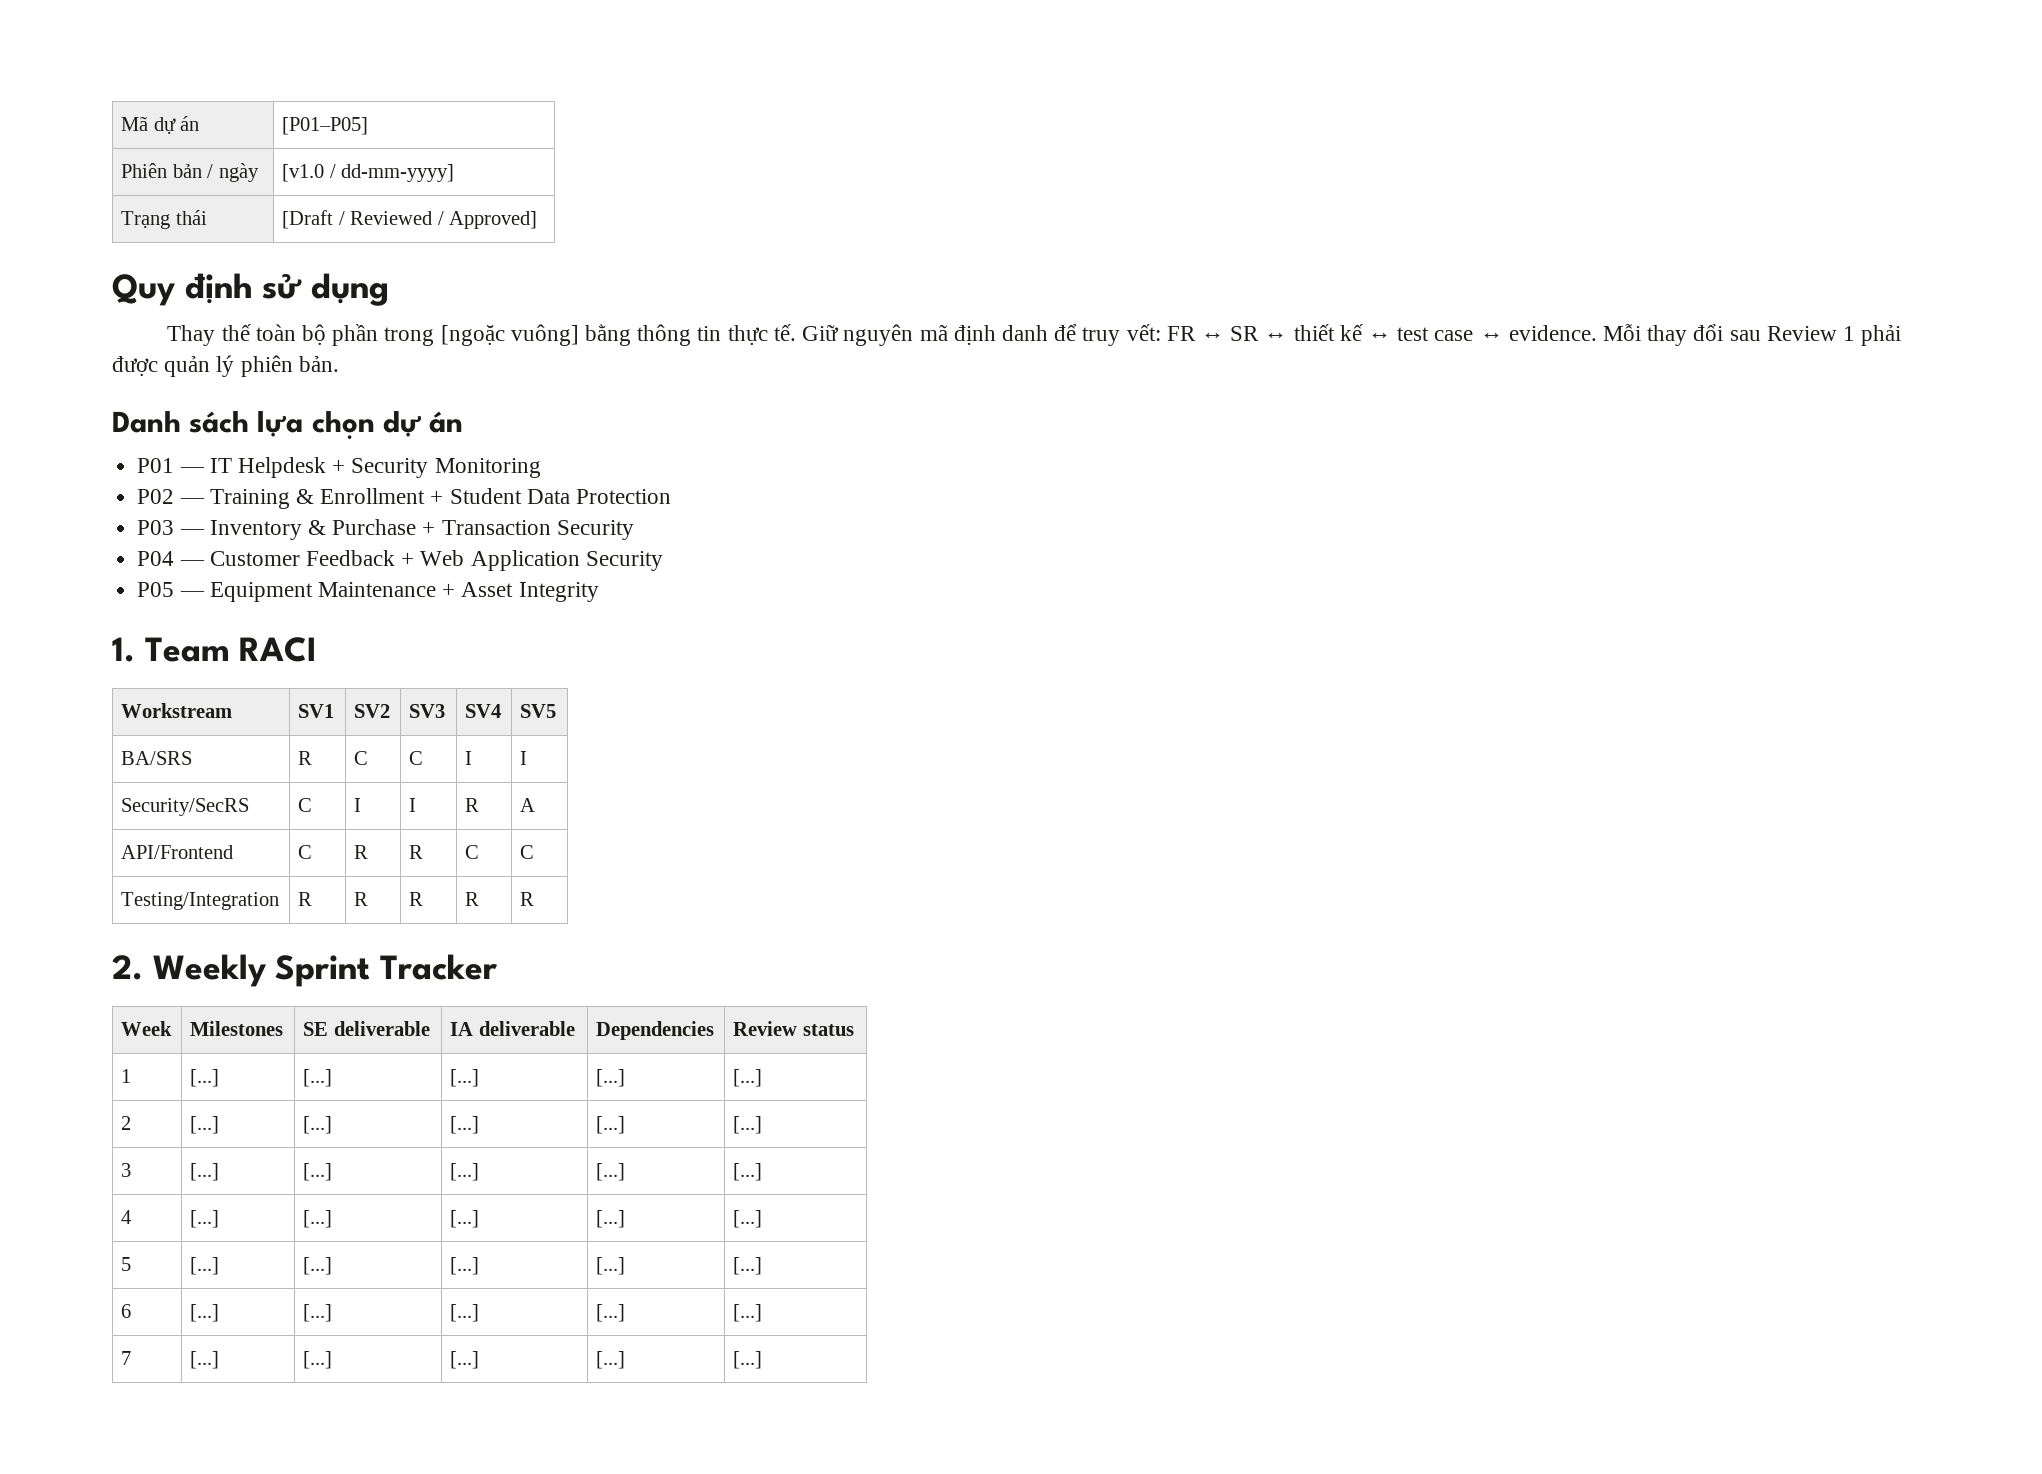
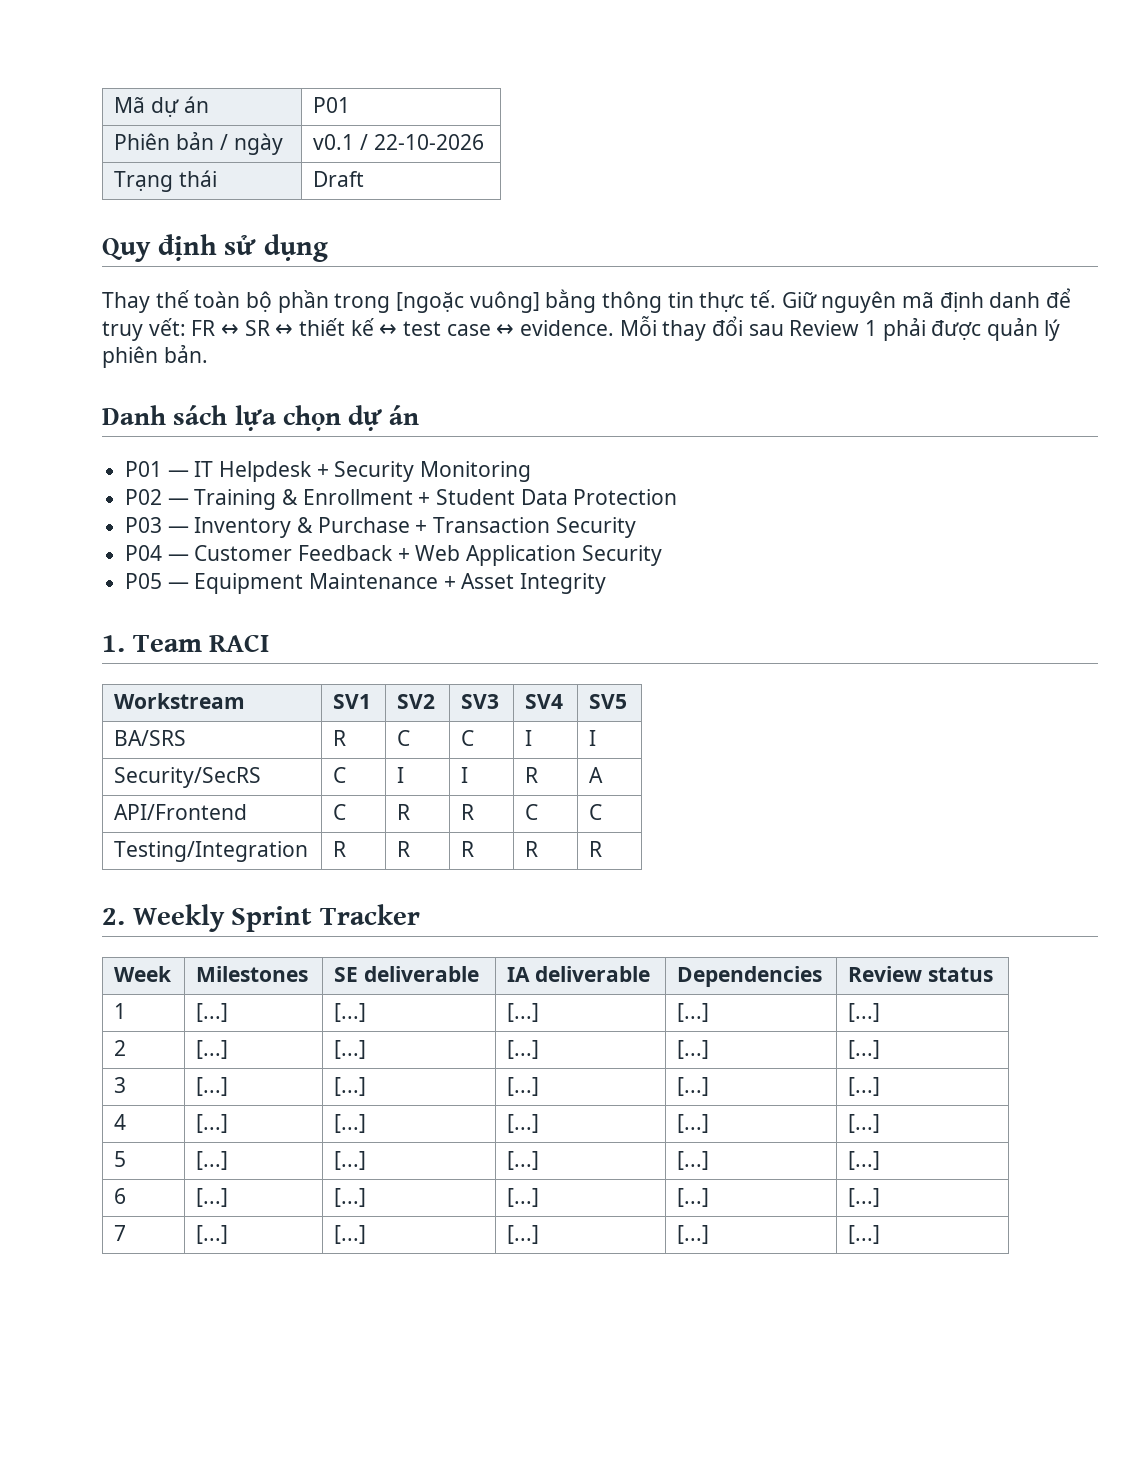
- Mã dự án | [P01–P05]
+ Mã dự án | P01
- Phiên bản / ngày | [v1.0 / dd-mm-yyyy]
+ Phiên bản / ngày | v0.1 / 22-10-2026
- Trạng thái | [Draft / Reviewed / Approved]
+ Trạng thái | Draft

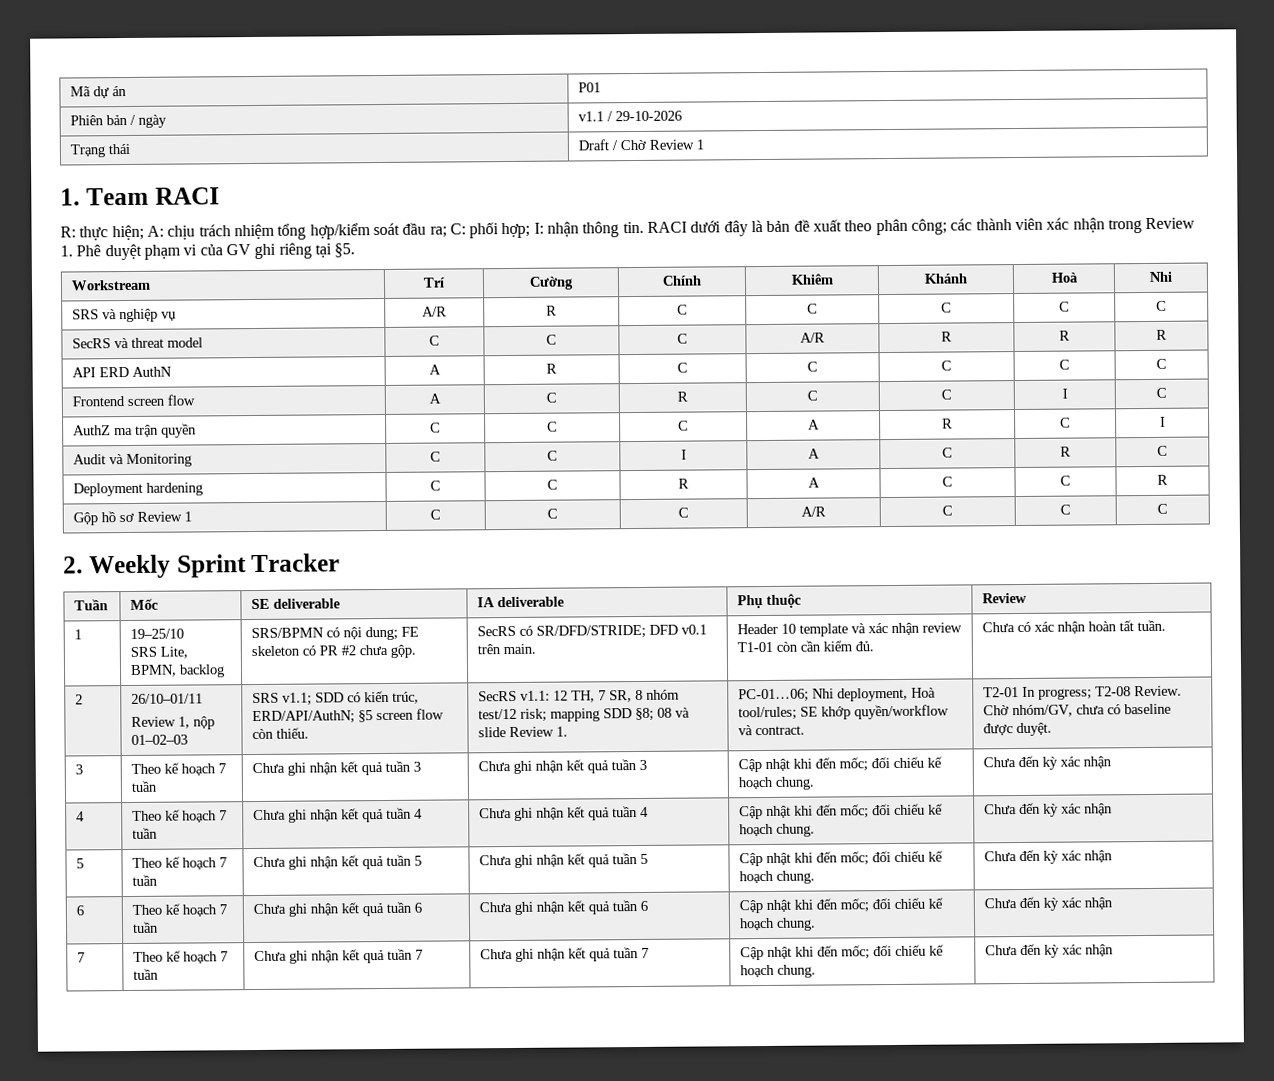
- Phiên bản / ngày | v0.1 / 22-10-2026
+ Phiên bản / ngày | v1.1 / 29-10-2026
- Trạng thái | Draft
- Quy định sử dụng
- Thay thế toàn bộ phần trong [ngoặc vuông] bằng thông tin thực tế. Giữ nguyên mã định danh để truy vết: FR ↔ SR ↔ thiết kế ↔ test case ↔ evidence. Mỗi thay đổi sau Review 1 phải được quản lý phiên bản.
- Danh sách lựa chọn dự án
- P01 — IT Helpdesk + Security Monitoring
- P02 — Training & Enrollment + Student Data Protection
- P03 — Inventory & Purchase + Transaction Security
- P04 — Customer Feedback + Web Application Security
- P05 — Equipment Maintenance + Asset Integrity
+ Trạng thái | Draft / Chờ Review 1
  1. Team RACI
- Workstream | SV1 | SV2 | SV3 | SV4 | SV5
- BA/SRS | R | C | C | I | I
- Security/SecRS | C | I | I | R | A
- API/Frontend | C | R | R | C | C
- Testing/Integration | R | R | R | R | R
+ R: thực hiện; A: chịu trách nhiệm tổng hợp/kiểm soát đầu ra; C: phối hợp; I: nhận thông tin. RACI dưới đây là bản đề xuất theo phân công; các thành viên xác nhận trong Review 1. Phê duyệt phạm vi của GV ghi riêng tại §5.
+ Workstream | Trí | Cường | Chính | Khiêm | Khánh | Hoà | Nhi
+ SRS và nghiệp vụ | A/R | R | C | C | C | C | C
+ SecRS và threat model | C | C | C | A/R | R | R | R
+ API ERD AuthN | A | R | C | C | C | C | C
+ Frontend screen flow | A | C | R | C | C | I | C
+ AuthZ ma trận quyền | C | C | C | A | R | C | I
+ Audit và Monitoring | C | C | I | A | C | R | C
+ Deployment hardening | C | C | R | A | C | C | R
+ Gộp hồ sơ Review 1 | C | C | C | A/R | C | C | C
- Week | Milestones | SE deliverable | IA deliverable | Dependencies | Review status
- 1 | [...] | [...] | [...] | [...] | [...]
- 2 | [...] | [...] | [...] | [...] | [...]
- 3 | [...] | [...] | [...] | [...] | [...]
- 4 | [...] | [...] | [...] | [...] | [...]
- 5 | [...] | [...] | [...] | [...] | [...]
- 6 | [...] | [...] | [...] | [...] | [...]
- 7 | [...] | [...] | [...] | [...] | [...]
+ Tuần | Mốc | SE deliverable | IA deliverable | Phụ thuộc | Review
+ 1 | 19–25/10
+ SRS Lite, BPMN, backlog | SRS/BPMN có nội dung; FE skeleton có PR #2 chưa gộp. | SecRS có SR/DFD/STRIDE; DFD v0.1 trên main. | Header 10 template và xác nhận review T1-01 còn cần kiểm đủ. | Chưa có xác nhận hoàn tất tuần.
+ 2 | 26/10–01/11
+ Review 1, nộp 01–02–03 | SRS v1.1; SDD có kiến trúc, ERD/API/AuthN; §5 screen flow còn thiếu. | SecRS v1.1: 12 TH, 7 SR, 8 nhóm test/12 risk; mapping SDD §8; 08 và slide Review 1. | PC-01…06; Nhi deployment, Hoà tool/rules; SE khớp quyền/workflow và contract. | T2-01 In progress; T2-08 Review. Chờ nhóm/GV, chưa có baseline được duyệt.
+ 3 | Theo kế hoạch 7 tuần | Chưa ghi nhận kết quả tuần 3 | Chưa ghi nhận kết quả tuần 3 | Cập nhật khi đến mốc; đối chiếu kế hoạch chung. | Chưa đến kỳ xác nhận
+ 4 | Theo kế hoạch 7 tuần | Chưa ghi nhận kết quả tuần 4 | Chưa ghi nhận kết quả tuần 4 | Cập nhật khi đến mốc; đối chiếu kế hoạch chung. | Chưa đến kỳ xác nhận
+ 5 | Theo kế hoạch 7 tuần | Chưa ghi nhận kết quả tuần 5 | Chưa ghi nhận kết quả tuần 5 | Cập nhật khi đến mốc; đối chiếu kế hoạch chung. | Chưa đến kỳ xác nhận
+ 6 | Theo kế hoạch 7 tuần | Chưa ghi nhận kết quả tuần 6 | Chưa ghi nhận kết quả tuần 6 | Cập nhật khi đến mốc; đối chiếu kế hoạch chung. | Chưa đến kỳ xác nhận
+ 7 | Theo kế hoạch 7 tuần | Chưa ghi nhận kết quả tuần 7 | Chưa ghi nhận kết quả tuần 7 | Cập nhật khi đến mốc; đối chiếu kế hoạch chung. | Chưa đến kỳ xác nhận

